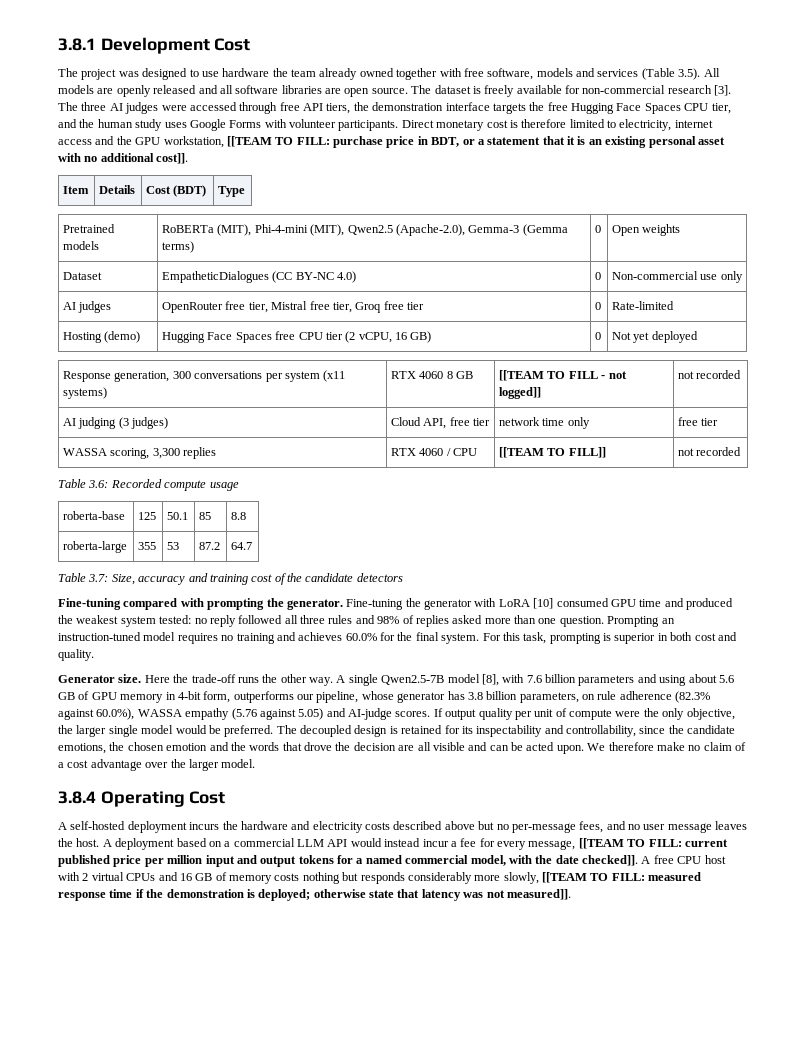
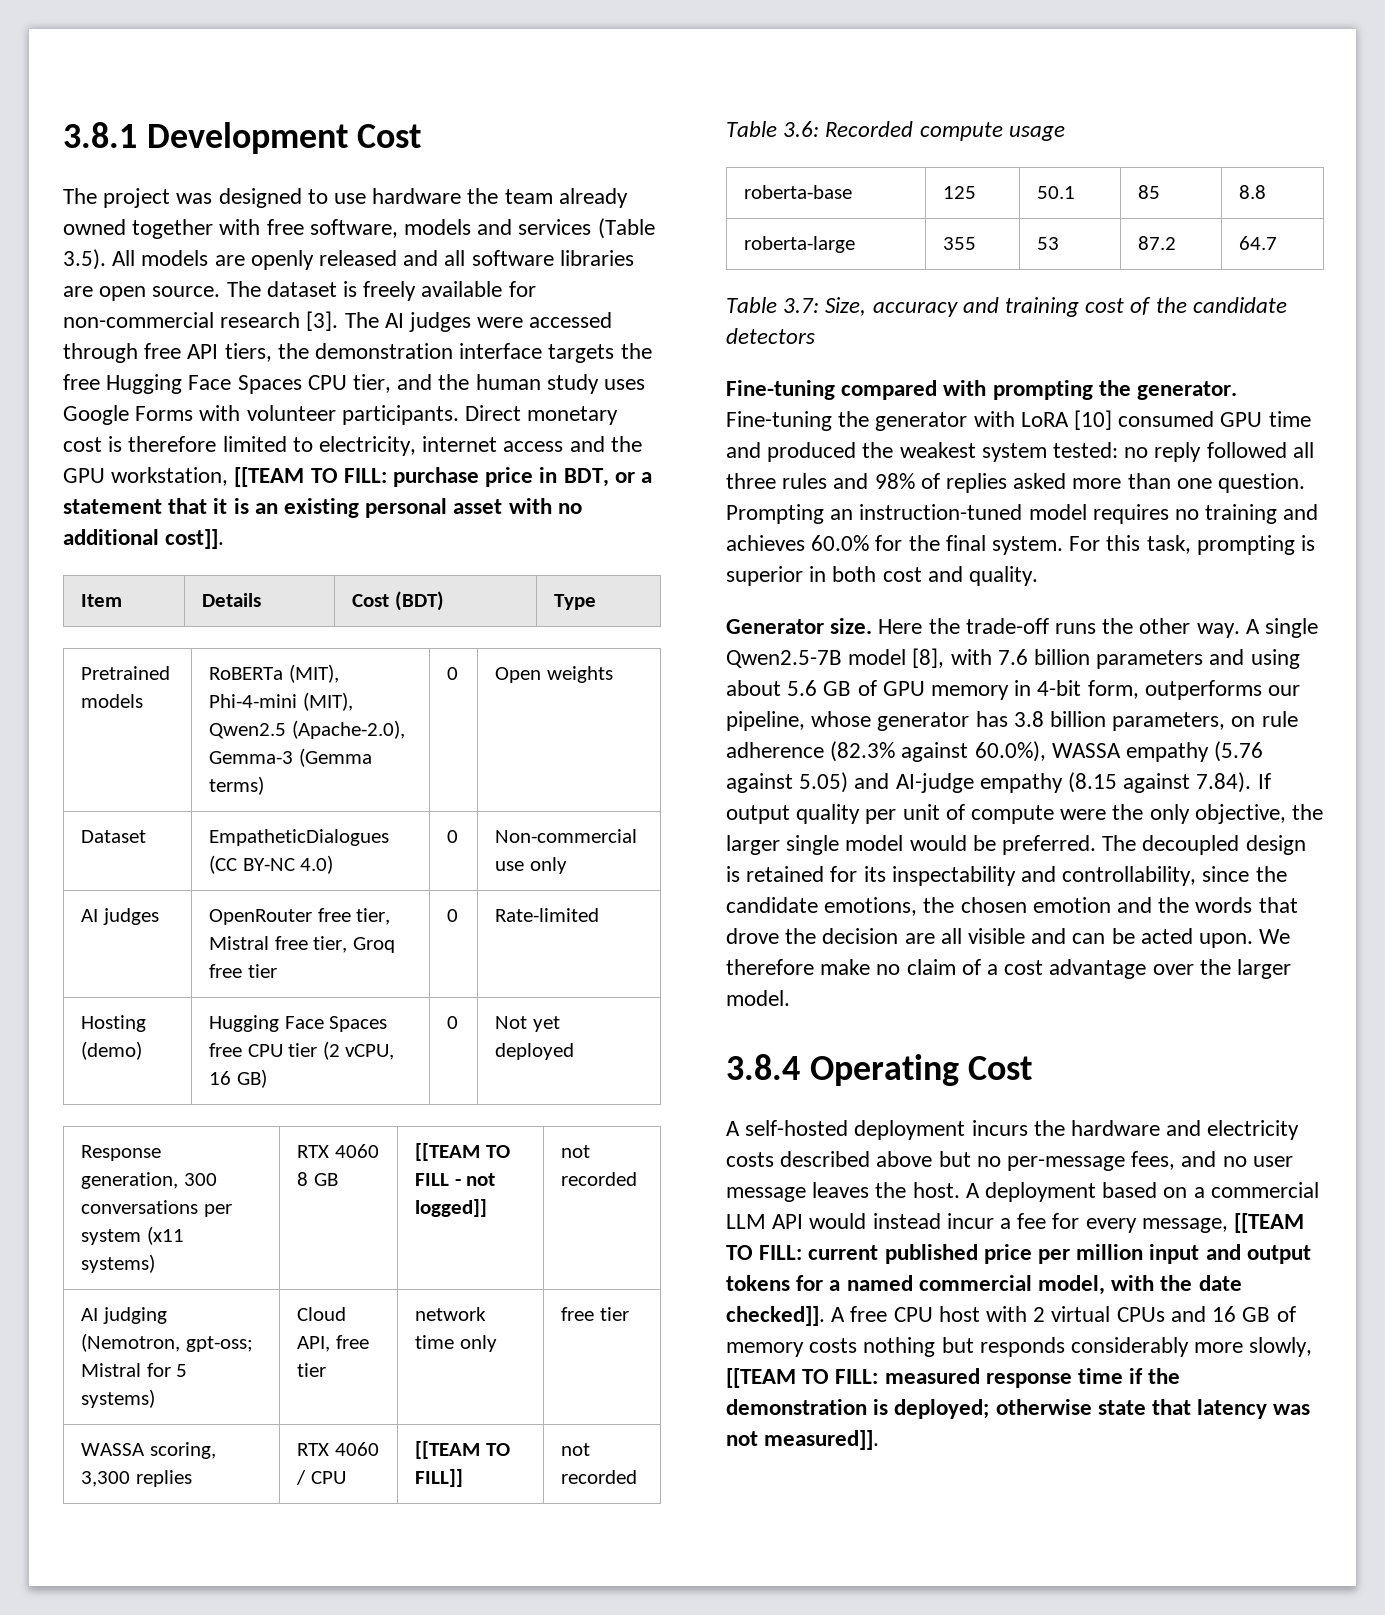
- The three AI judges were accessed through free API tiers, the demonstration interface targets the free Hugging Face Spaces CPU tier, and the human study uses Google Forms with volunteer participants.
+ The AI judges were accessed through free API tiers, the demonstration interface targets the free Hugging Face Spaces CPU tier, and the human study uses Google Forms with volunteer participants.
- AI judging (3 judges) | Cloud API, free tier | network time only | free tier
+ AI judging (Nemotron, gpt-oss; Mistral for 5 systems) | Cloud API, free tier | network time only | free tier
- A single Qwen2.5-7B model [8], with 7.6 billion parameters and using about 5.6 GB of GPU memory in 4-bit form, outperforms our pipeline, whose generator has 3.8 billion parameters, on rule adherence (82.3% against 60.0%), WASSA empathy (5.76 against 5.05) and AI-judge scores. If output quality per unit of compute were the only objective, the larger single model would be preferred.
+ A single Qwen2.5-7B model [8], with 7.6 billion parameters and using about 5.6 GB of GPU memory in 4-bit form, outperforms our pipeline, whose generator has 3.8 billion parameters, on rule adherence (82.3% against 60.0%), WASSA empathy (5.76 against 5.05) and AI-judge empathy (8.15 against 7.84). If output quality per unit of compute were the only objective, the larger single model would be preferred.

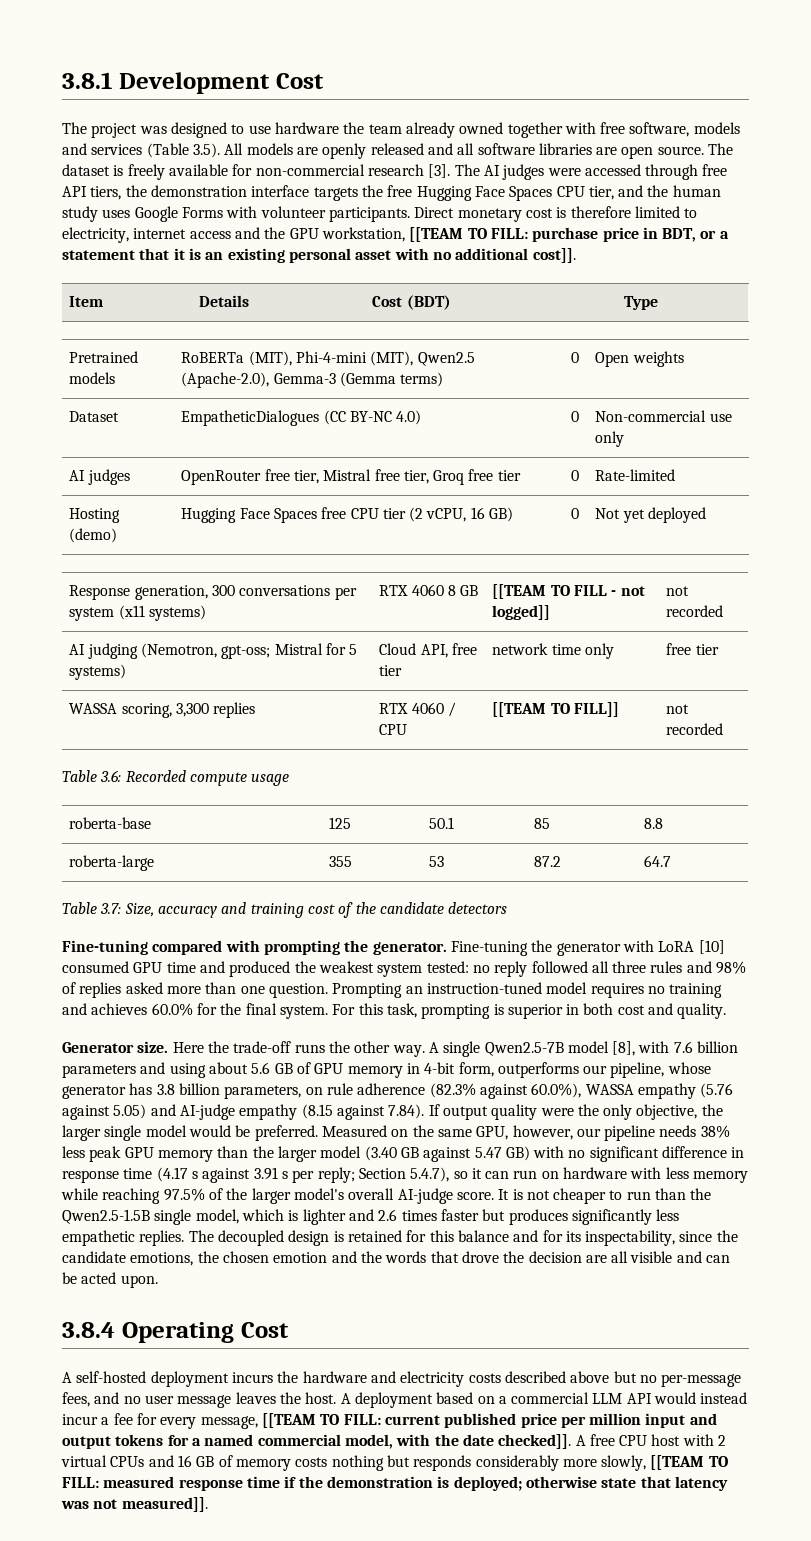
- A single Qwen2.5-7B model [8], with 7.6 billion parameters and using about 5.6 GB of GPU memory in 4-bit form, outperforms our pipeline, whose generator has 3.8 billion parameters, on rule adherence (82.3% against 60.0%), WASSA empathy (5.76 against 5.05) and AI-judge empathy (8.15 against 7.84). If output quality per unit of compute were the only objective, the larger single model would be preferred.
+ A single Qwen2.5-7B model [8], with 7.6 billion parameters and using about 5.6 GB of GPU memory in 4-bit form, outperforms our pipeline, whose generator has 3.8 billion parameters, on rule adherence (82.3% against 60.0%), WASSA empathy (5.76 against 5.05) and AI-judge empathy (8.15 against 7.84). If output quality were the only objective, the larger single model would be preferred.
+ Measured on the same GPU, however, our pipeline needs 38% less peak GPU memory than the larger model (3.40 GB against 5.47 GB) with no significant difference in response time (4.17 s against 3.91 s per reply; Section 5.4.7), so it can run on hardware with less memory while reaching 97.5% of the larger model's overall AI-judge score. It is not cheaper to run than the Qwen2.5-1.5B single model, which is lighter and 2.6 times faster but produces significantly less empathetic replies.
- The decoupled design is retained for its inspectability and controllability, since the candidate emotions, the chosen emotion and the words that drove the decision are all visible and can be acted upon. We therefore make no claim of a cost advantage over the larger model.
+ The decoupled design is retained for this balance and for its inspectability, since the candidate emotions, the chosen emotion and the words that drove the decision are all visible and can be acted upon.

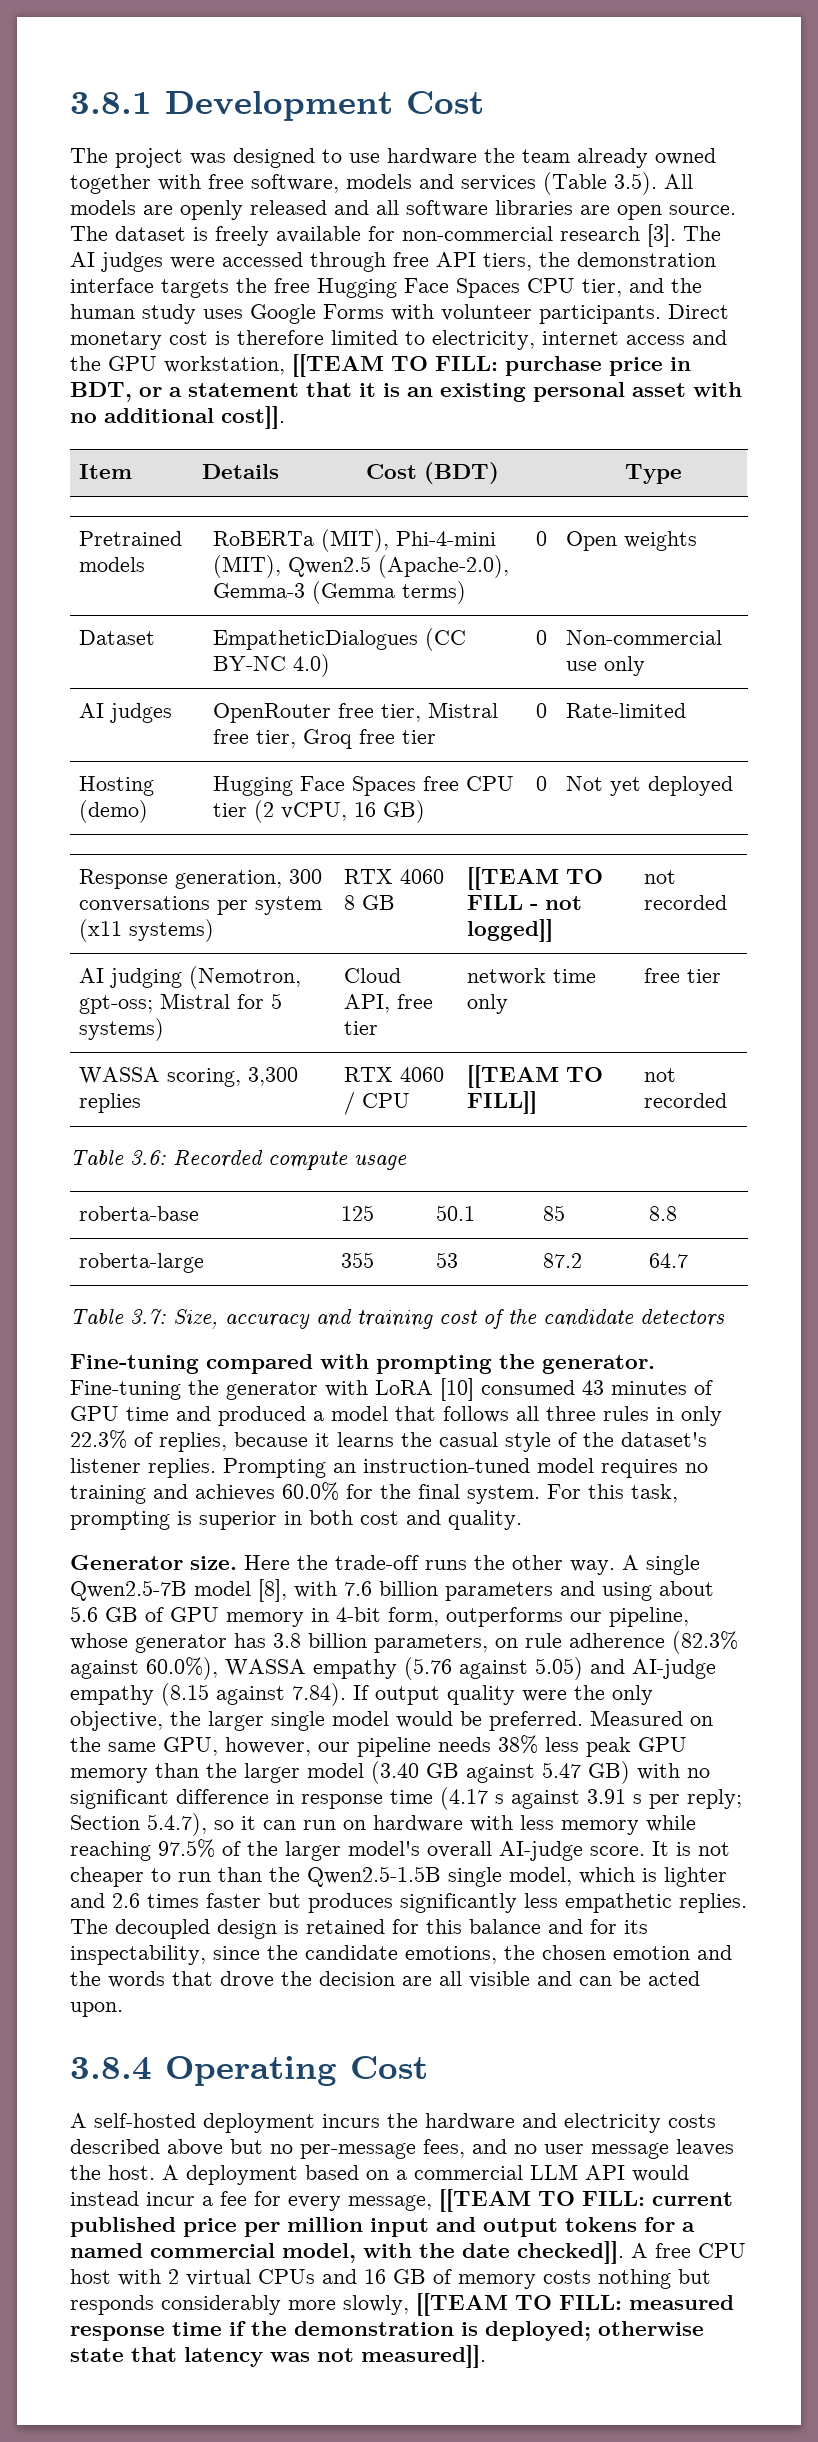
- Fine-tuning the generator with LoRA [10] consumed GPU time and produced the weakest system tested: no reply followed all three rules and 98% of replies asked more than one question.
+ Fine-tuning the generator with LoRA [10] consumed 43 minutes of GPU time and produced a model that follows all three rules in only 22.3% of replies, because it learns the casual style of the dataset's listener replies.

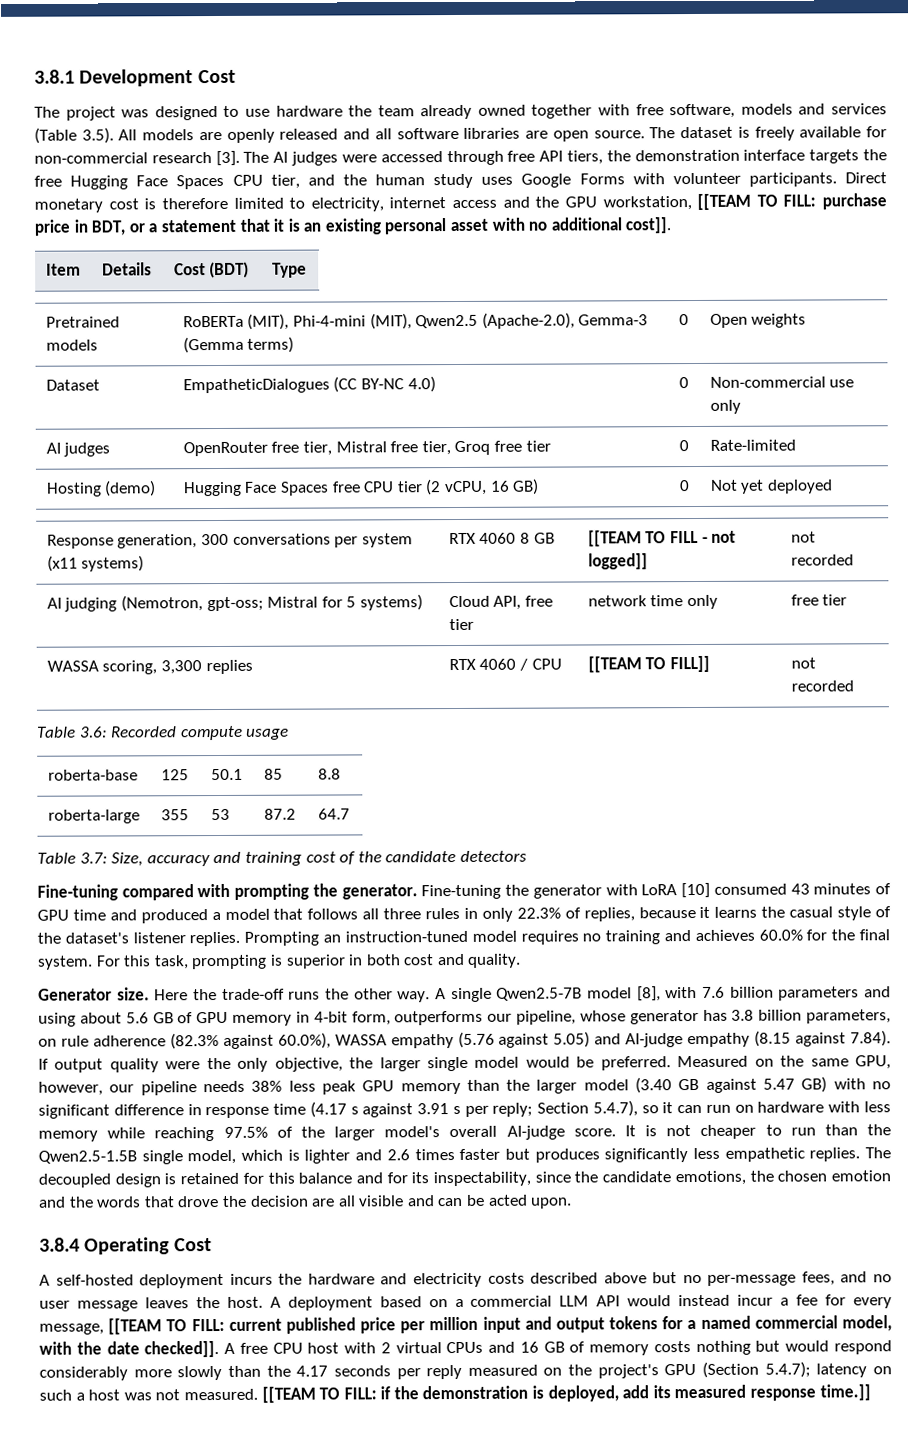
- A free CPU host with 2 virtual CPUs and 16 GB of memory costs nothing but responds considerably more slowly, [[TEAM TO FILL: measured response time if the demonstration is deployed; otherwise state that latency was not measured]].
+ A free CPU host with 2 virtual CPUs and 16 GB of memory costs nothing but would respond considerably more slowly than the 4.17 seconds per reply measured on the project's GPU (Section 5.4.7); latency on such a host was not measured. [[TEAM TO FILL: if the demonstration is deployed, add its measured response time.]]

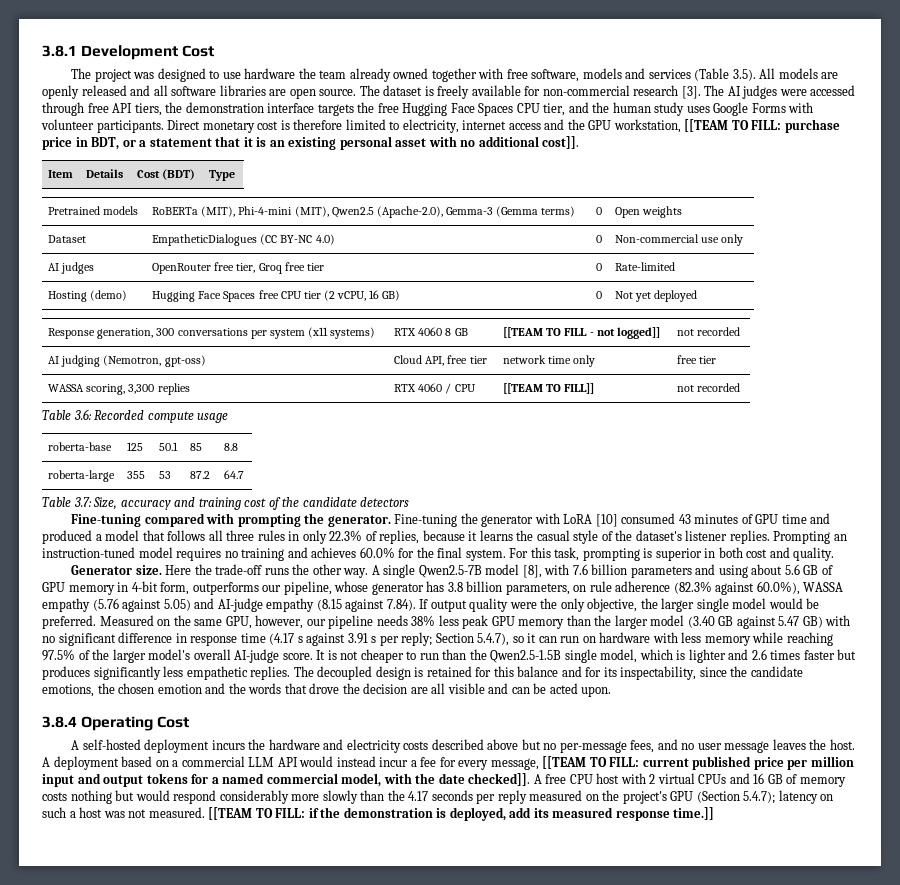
- AI judges | OpenRouter free tier, Mistral free tier, Groq free tier | 0 | Rate-limited
+ AI judges | OpenRouter free tier, Groq free tier | 0 | Rate-limited
- AI judging (Nemotron, gpt-oss; Mistral for 5 systems) | Cloud API, free tier | network time only | free tier
+ AI judging (Nemotron, gpt-oss) | Cloud API, free tier | network time only | free tier

